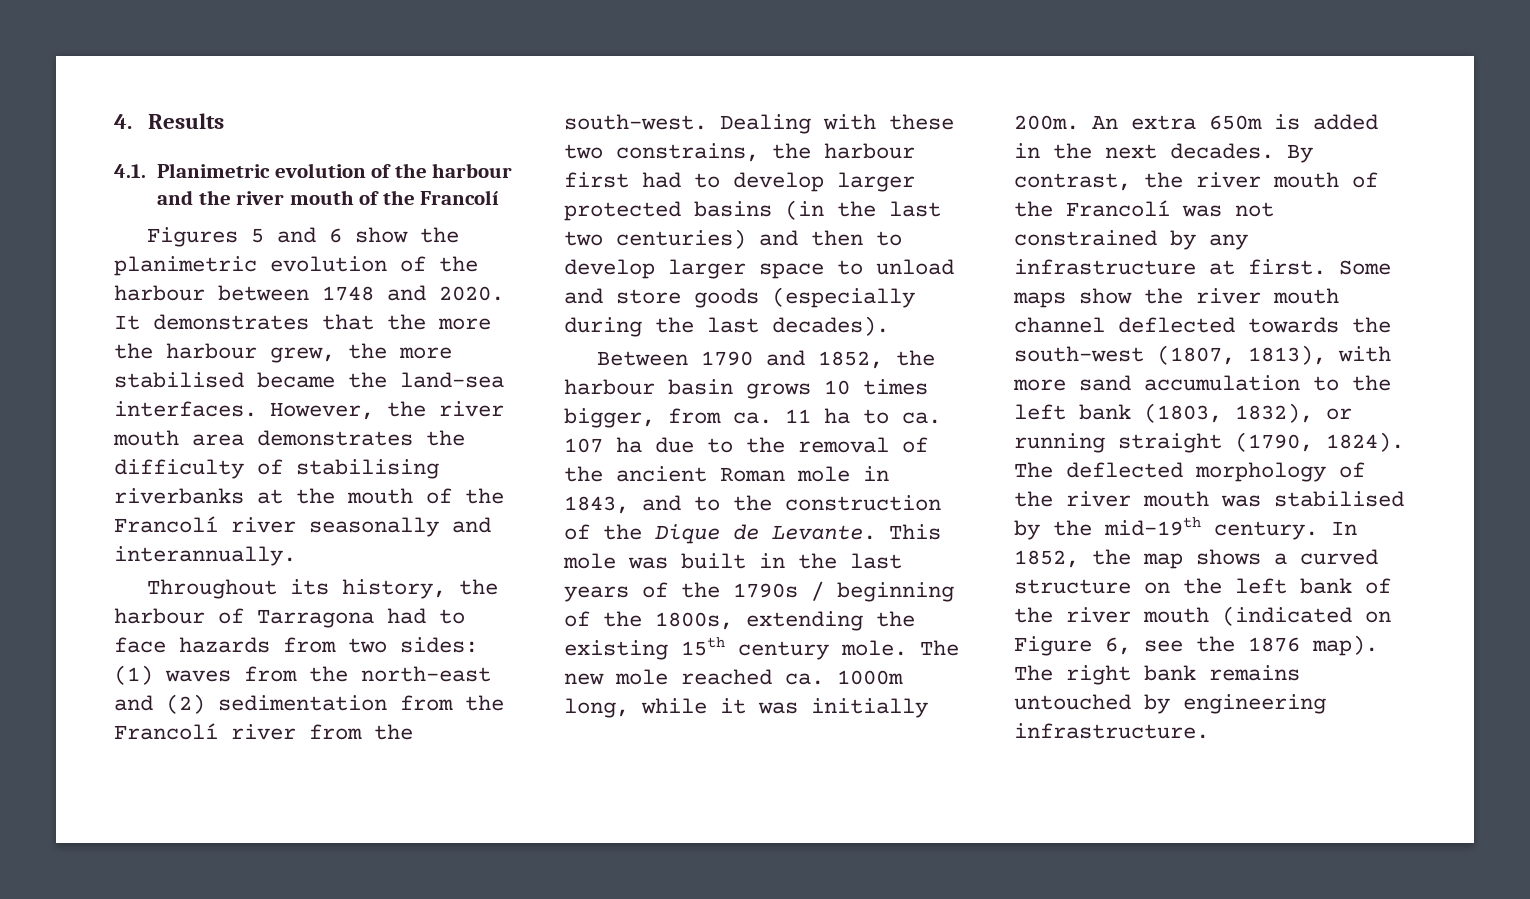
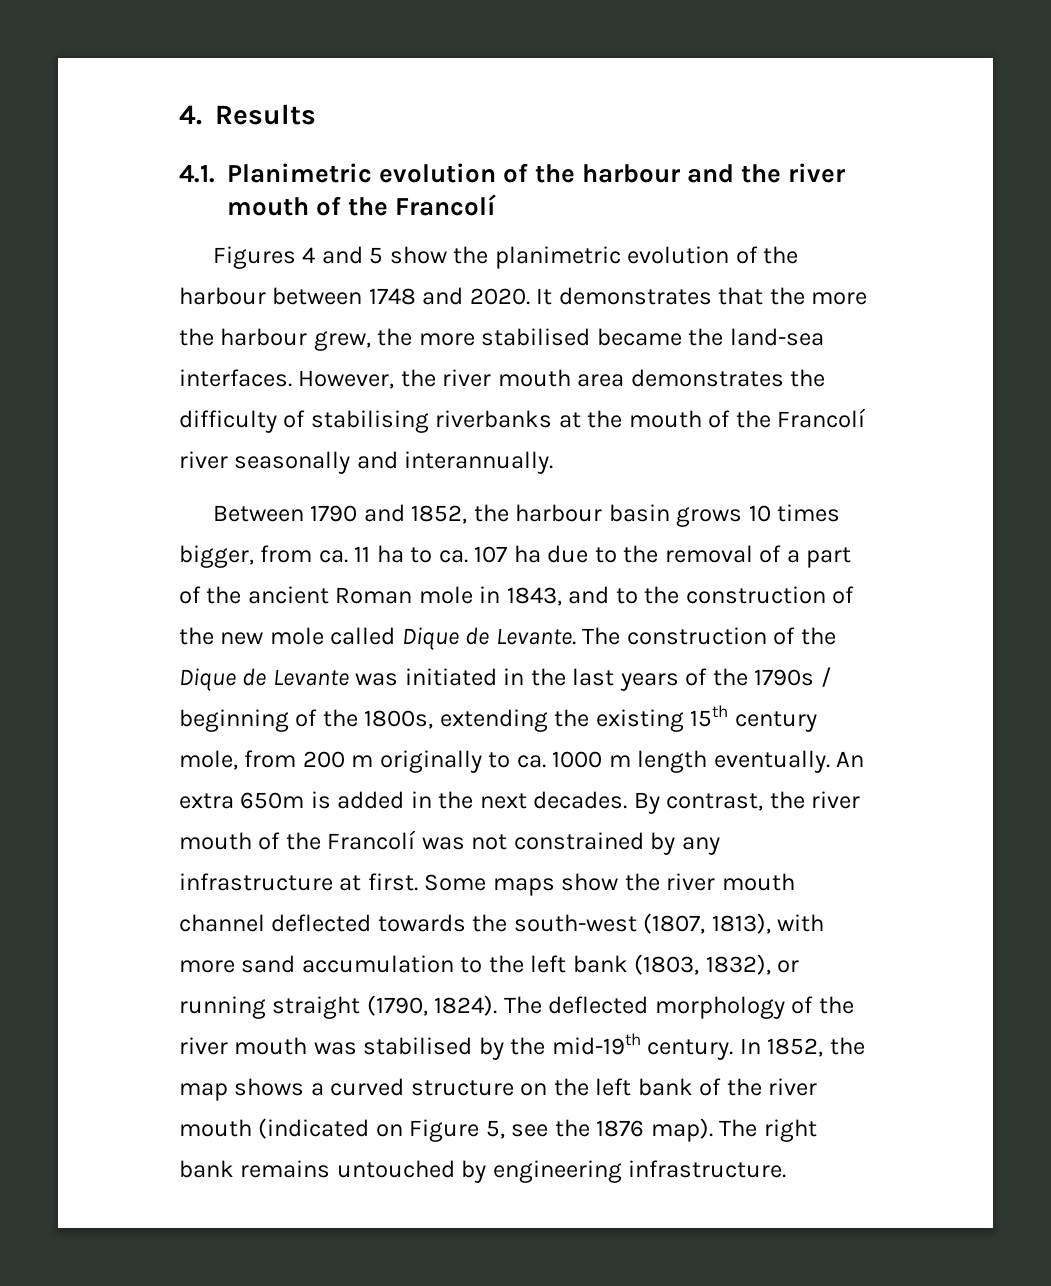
- Figures 5 and 6 show the planimetric evolution of the harbour between 1748 and 2020.
+ Figures 4 and 5 show the planimetric evolution of the harbour between 1748 and 2020.
- Throughout its history, the harbour of Tarragona had to face hazards from two sides: (1) waves from the north-east and (2) sedimentation from the Francolí river from the south-west. Dealing with these two constrains, the harbour first had to develop larger protected basins (in the last two centuries) and then to develop larger space to unload and store goods (especially during the last decades).
- Between 1790 and 1852, the harbour basin grows 10 times bigger, from ca. 11 ha to ca. 107 ha due to the removal of the ancient Roman mole in 1843, and to the construction of the Dique de Levante. This mole was built in the last years of the 1790s / beginning of the 1800s, extending the existing 15th century mole. The new mole reached ca. 1000m long, while it was initially 200m.
+ Between 1790 and 1852, the harbour basin grows 10 times bigger, from ca. 11 ha to ca. 107 ha due to the removal of a part of the ancient Roman mole in 1843, and to the construction of the new mole called Dique de Levante. The construction of the Dique de Levante was initiated in the last years of the 1790s / beginning of the 1800s, extending the existing 15th century mole, from 200 m originally to ca. 1000 m length eventually.
- In 1852, the map shows a curved structure on the left bank of the river mouth (indicated on Figure 6, see the 1876 map).
+ In 1852, the map shows a curved structure on the left bank of the river mouth (indicated on Figure 5, see the 1876 map).

